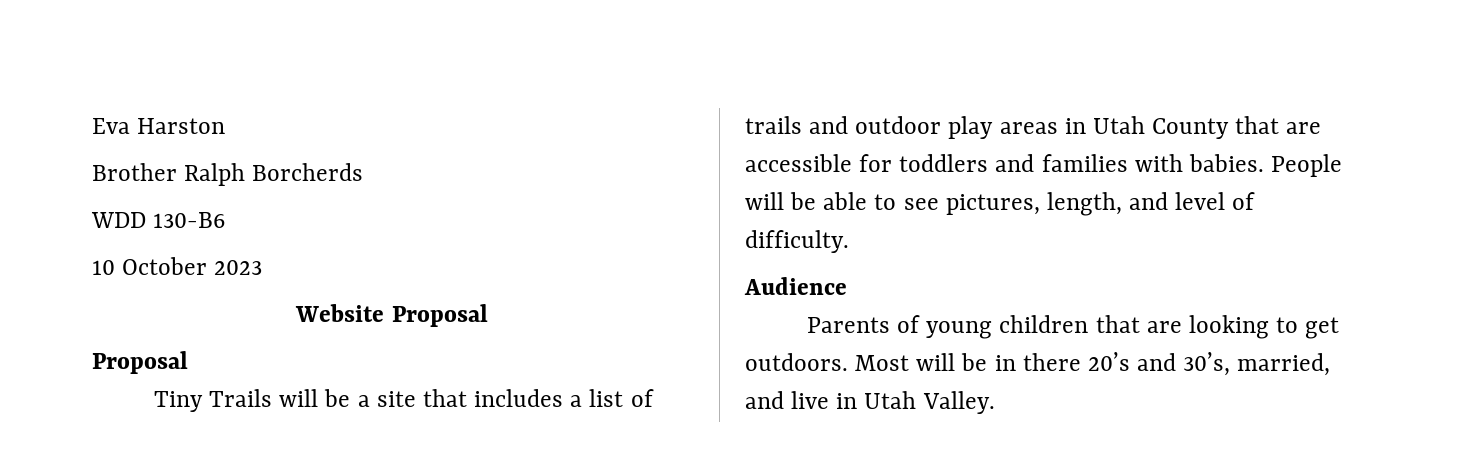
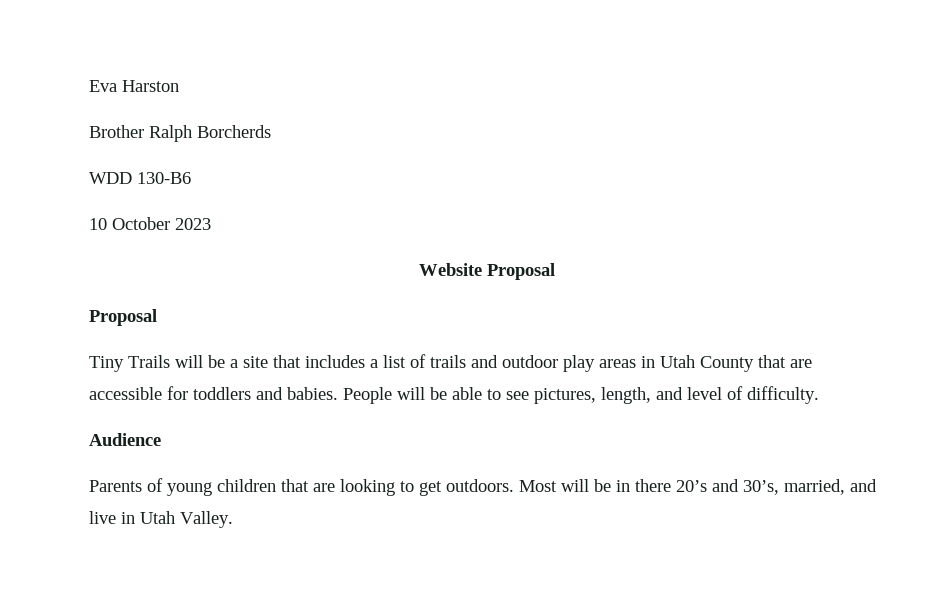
- Tiny Trails will be a site that includes a list of trails and outdoor play areas in Utah County that are accessible for toddlers and families with babies.
+ Tiny Trails will be a site that includes a list of trails and outdoor play areas in Utah County that are accessible for toddlers and babies.

